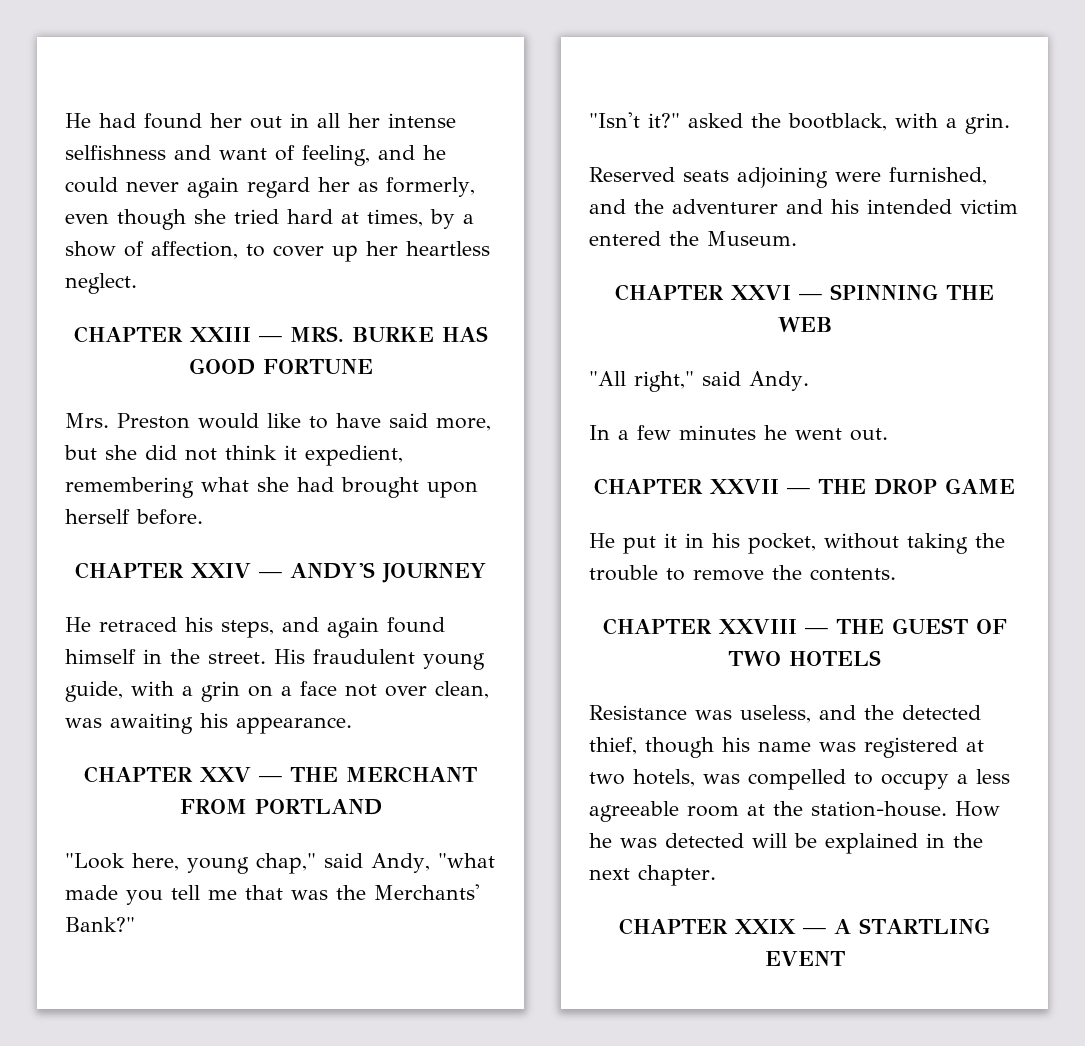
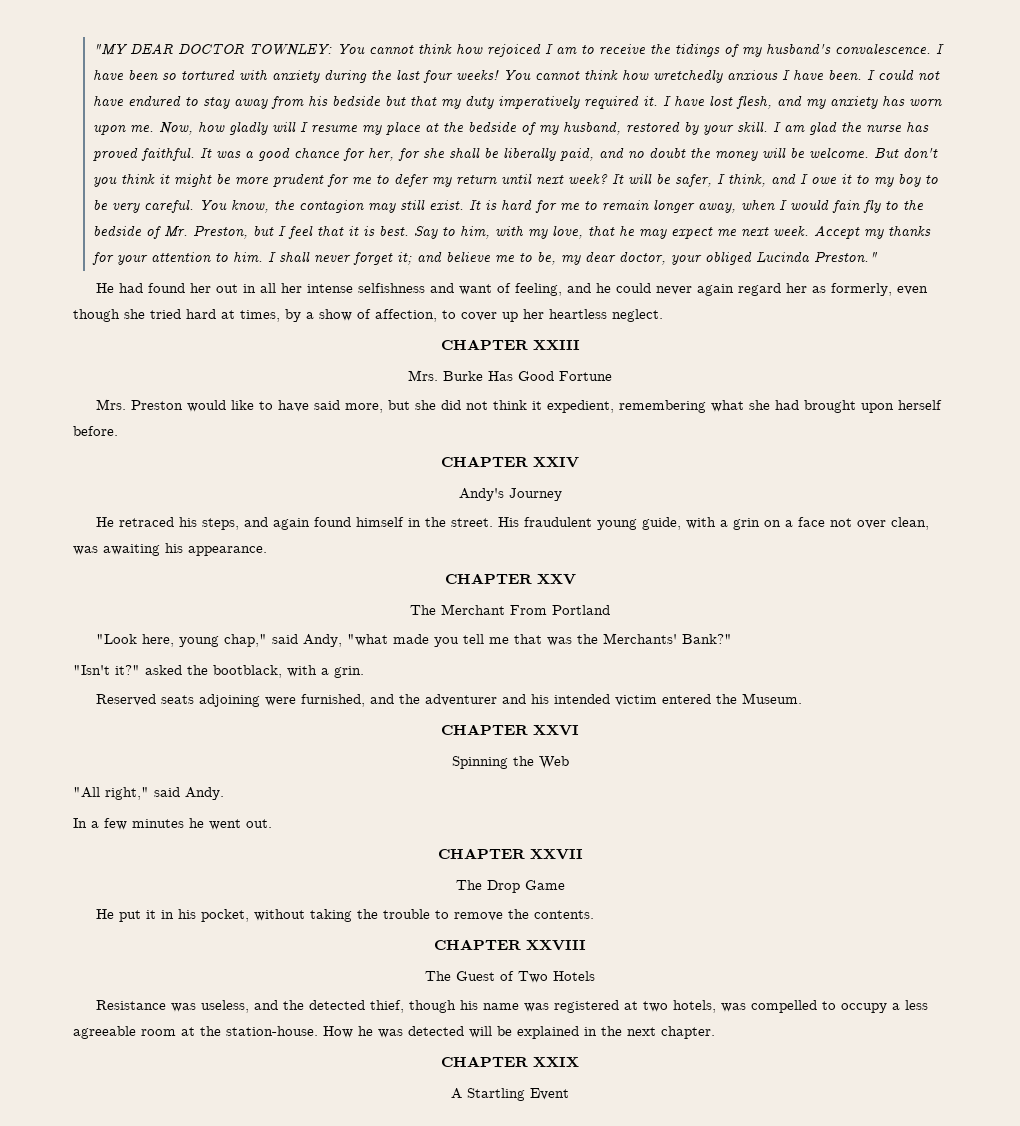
+ "MY DEAR DOCTOR TOWNLEY: You cannot think how rejoiced I am to receive the tidings of my husband's convalescence. I have been so tortured with anxiety during the last four weeks! You cannot think how wretchedly anxious I have been. I could not have endured to stay away from his bedside but that my duty imperatively required it. I have lost flesh, and my anxiety has worn upon me. Now, how gladly will I resume my place at the bedside of my husband, restored by your skill. I am glad the nurse has proved faithful. It was a good chance for her, for she shall be liberally paid, and no doubt the money will be welcome. But don't you think it might be more prudent for me to defer my return until next week? It will be safer, I think, and I owe it to my boy to be very careful. You know, the contagion may still exist. It is hard for me to remain longer away, when I would fain fly to the bedside of Mr. Preston, but I feel that it is best. Say to him, with my love, that he may expect me next week. Accept my thanks for your attention to him. I shall never forget it; and believe me to be, my dear doctor, your obliged Lucinda Preston."
- CHAPTER XXIII — MRS. BURKE HAS GOOD FORTUNE
+ CHAPTER XXIII
+ Mrs. Burke Has Good Fortune
- CHAPTER XXIV — ANDY'S JOURNEY
+ CHAPTER XXIV
+ Andy's Journey
- CHAPTER XXV — THE MERCHANT FROM PORTLAND
+ CHAPTER XXV
+ The Merchant From Portland
- CHAPTER XXVI — SPINNING THE WEB
+ CHAPTER XXVI
+ Spinning the Web
- CHAPTER XXVII — THE DROP GAME
+ CHAPTER XXVII
+ The Drop Game
- CHAPTER XXVIII — THE GUEST OF TWO HOTELS
+ CHAPTER XXVIII
+ The Guest of Two Hotels
- CHAPTER XXIX — A STARTLING EVENT
+ CHAPTER XXIX
+ A Startling Event

